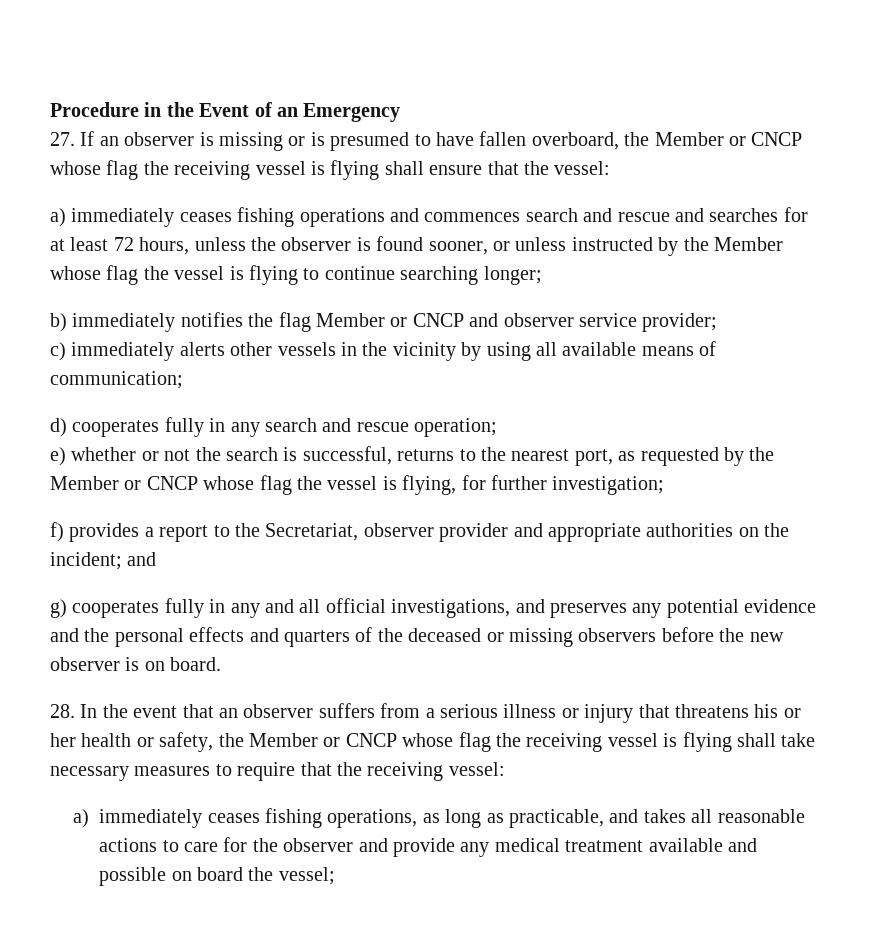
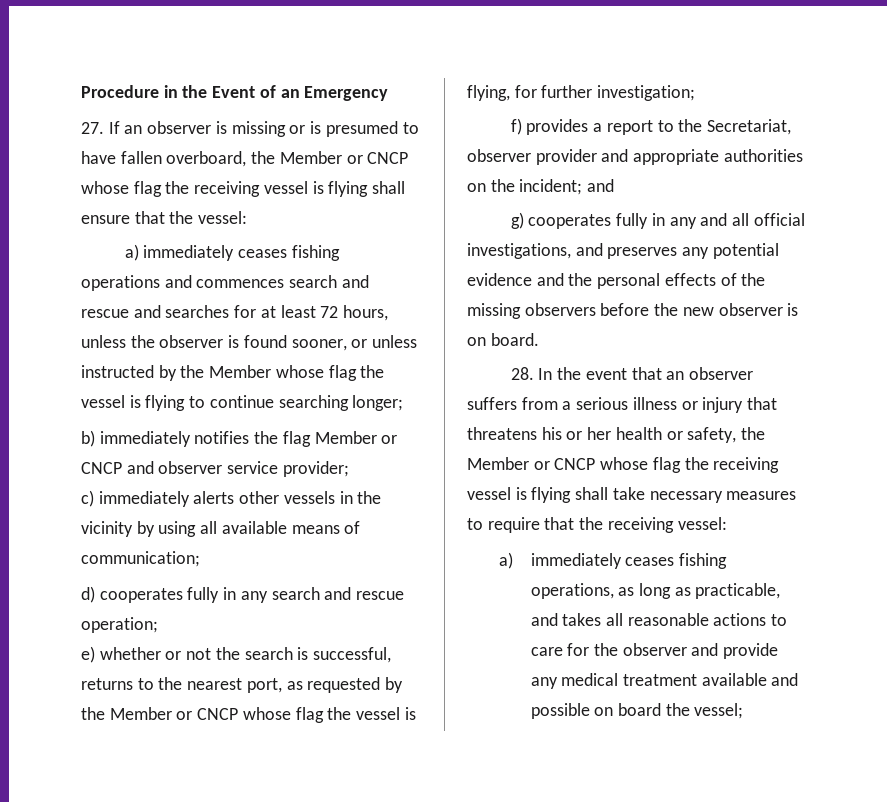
- g) cooperates fully in any and all official investigations, and preserves any potential evidence and the personal effects and quarters of the deceased or missing observers before the new observer is on board.
+ g) cooperates fully in any and all official investigations, and preserves any potential evidence and the personal effects of the missing observers before the new observer is on board.

